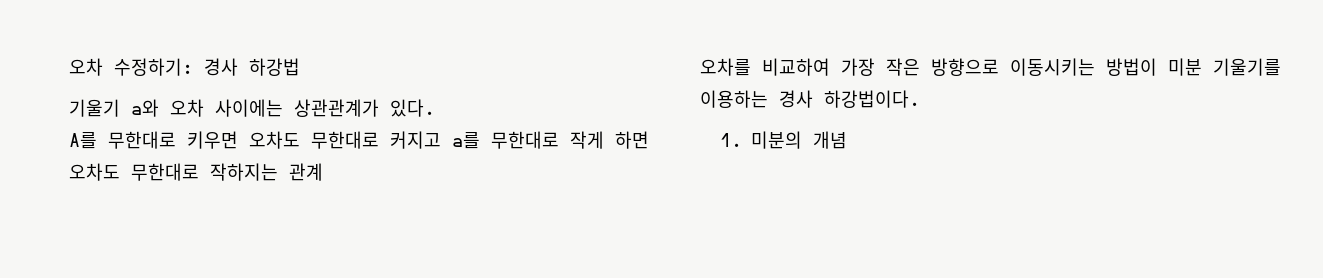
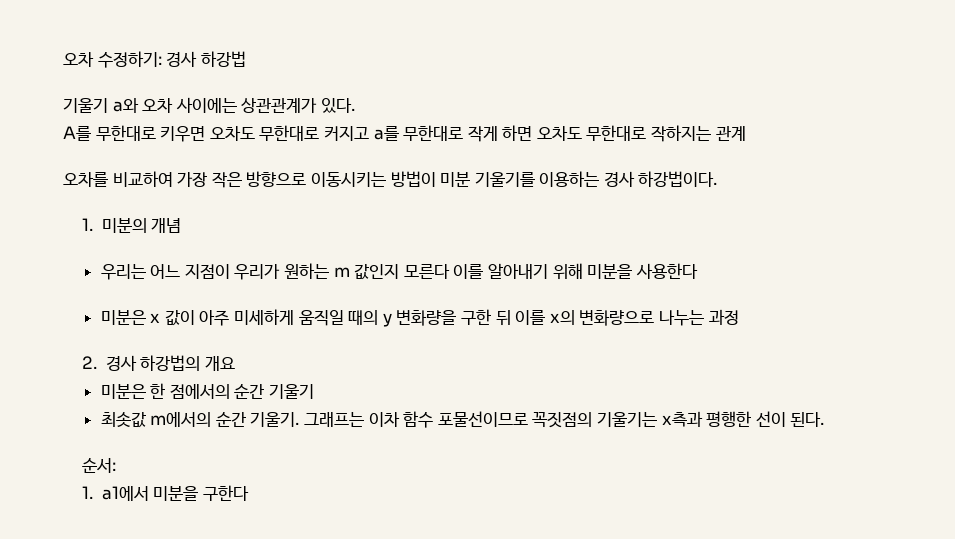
+ 우리는 어느 지점이 우리가 원하는 m 값인지 모른다 이를 알아내기 위해 미분을 사용한다
+ 미분은 x 값이 아주 미세하게 움직일 때의 y 변화량을 구한 뒤 이를 x의 변화량으로 나누는 과정
+ 2. 경사 하강법의 개요
+ 미분은 한 점에서의 순간 기울기
+ 최솟값 m에서의 순간 기울기. 그래프는 이차 함수 포물선이므로 꼭짓점의 기울기는 x측과 평행한 선이 된다.
+ 순서:
+ 1. a1에서 미분을 구한다

